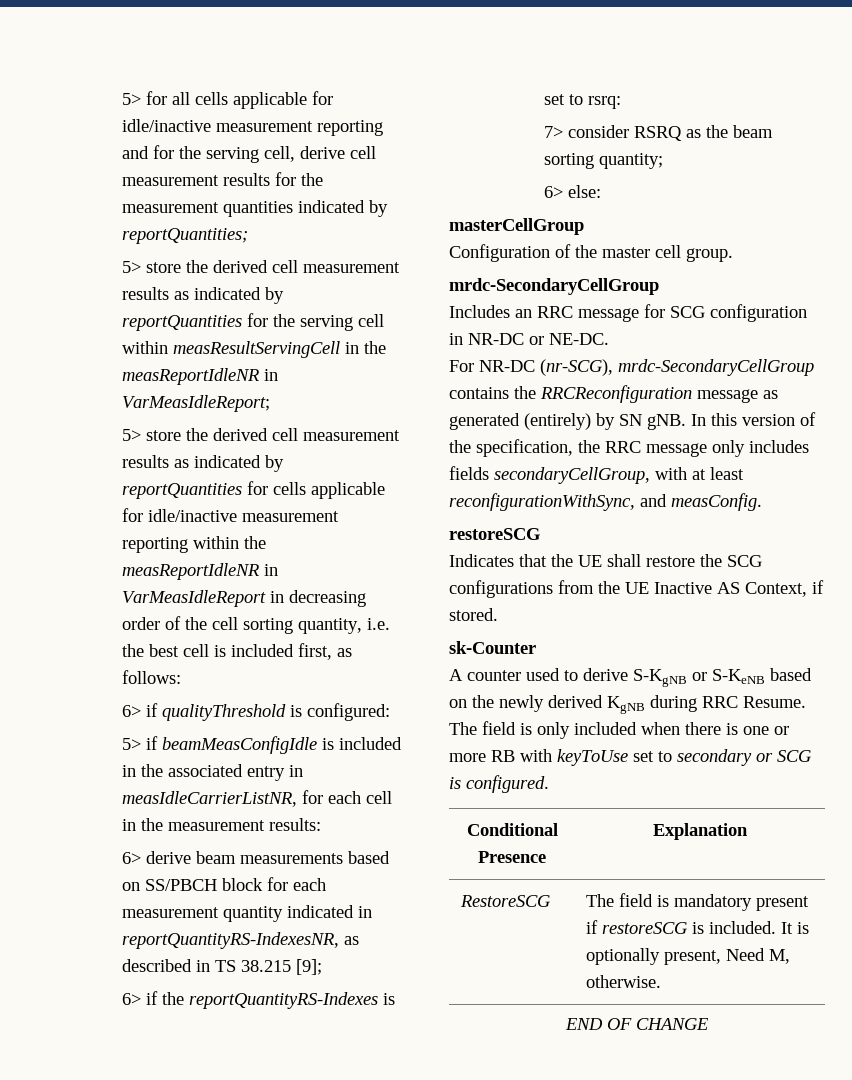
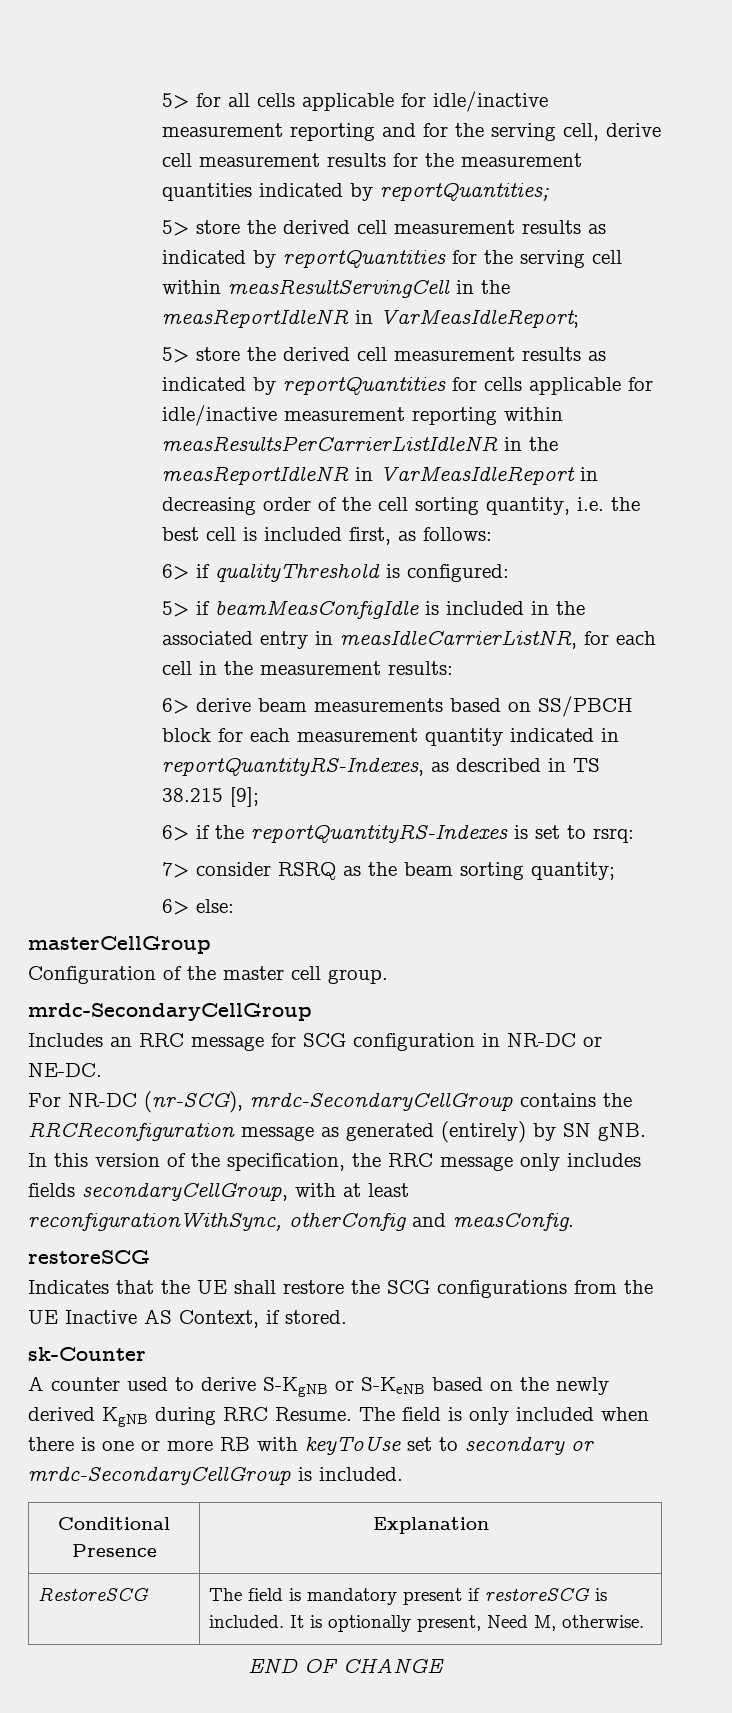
- 5> store the derived cell measurement results as indicated by reportQuantities for cells applicable for idle/inactive measurement reporting within the measReportIdleNR in VarMeasIdleReport in decreasing order of the cell sorting quantity, i.e. the best cell is included first, as follows:
+ 5> store the derived cell measurement results as indicated by reportQuantities for cells applicable for idle/inactive measurement reporting within measResultsPerCarrierListIdleNR in the measReportIdleNR in VarMeasIdleReport in decreasing order of the cell sorting quantity, i.e. the best cell is included first, as follows:
- 6> derive beam measurements based on SS/PBCH block for each measurement quantity indicated in reportQuantityRS-IndexesNR, as described in TS 38.215 [9];
+ 6> derive beam measurements based on SS/PBCH block for each measurement quantity indicated in reportQuantityRS-Indexes, as described in TS 38.215 [9];
- In this version of the specification, the RRC message only includes fields secondaryCellGroup, with at least reconfigurationWithSync, and measConfig.
+ In this version of the specification, the RRC message only includes fields secondaryCellGroup, with at least reconfigurationWithSync, otherConfig and measConfig.
- The field is only included when there is one or more RB with keyToUse set to secondary or SCG is configured.
+ The field is only included when there is one or more RB with keyToUse set to secondary or mrdc-SecondaryCellGroup is included.

